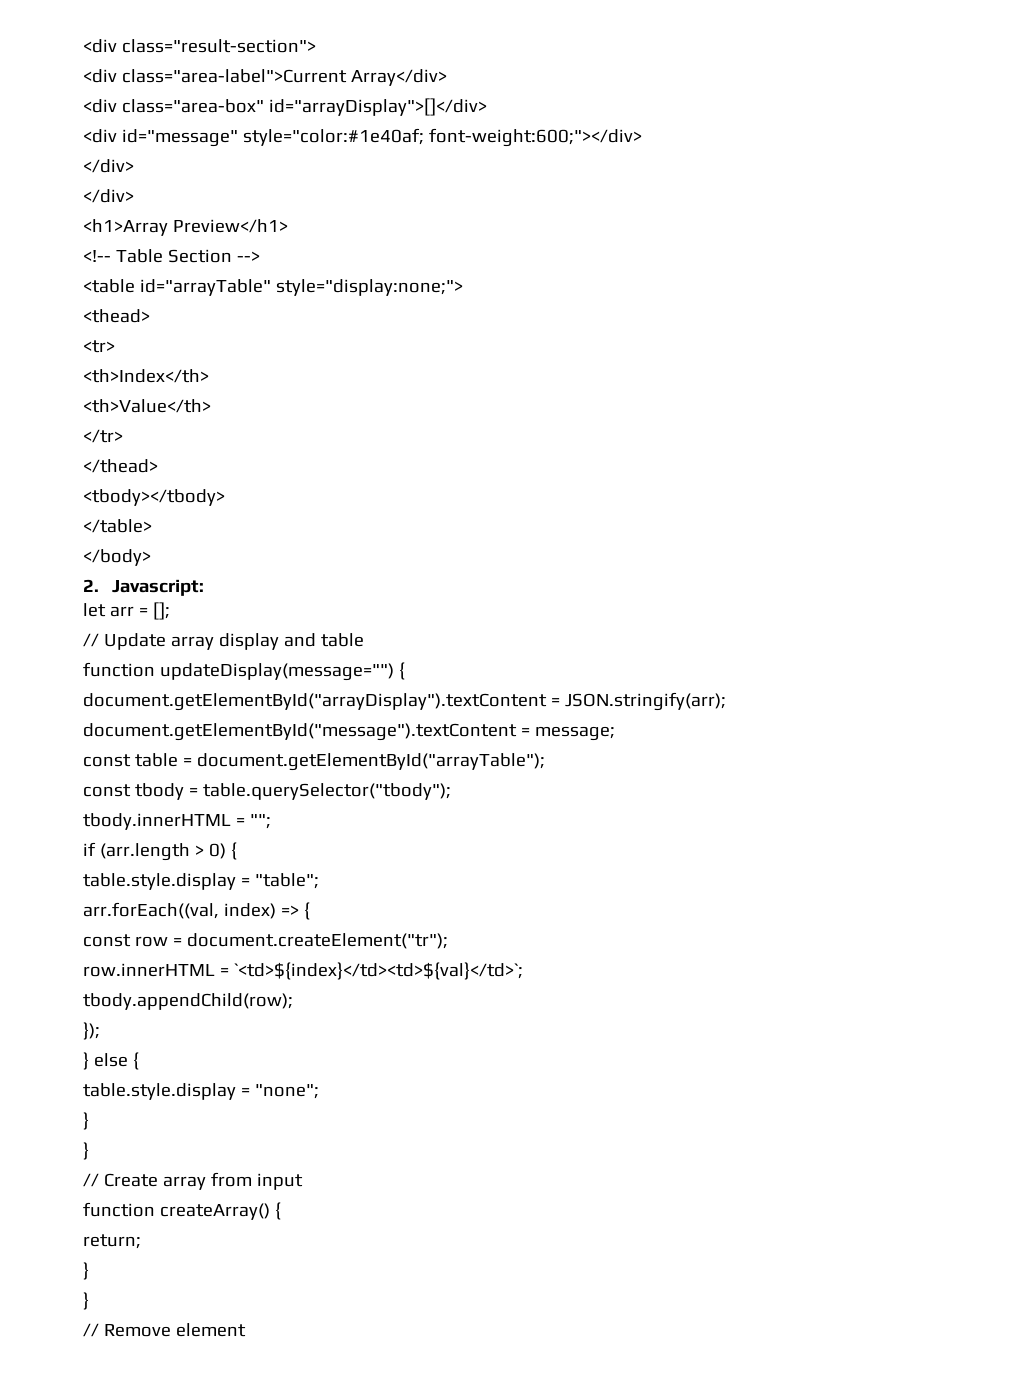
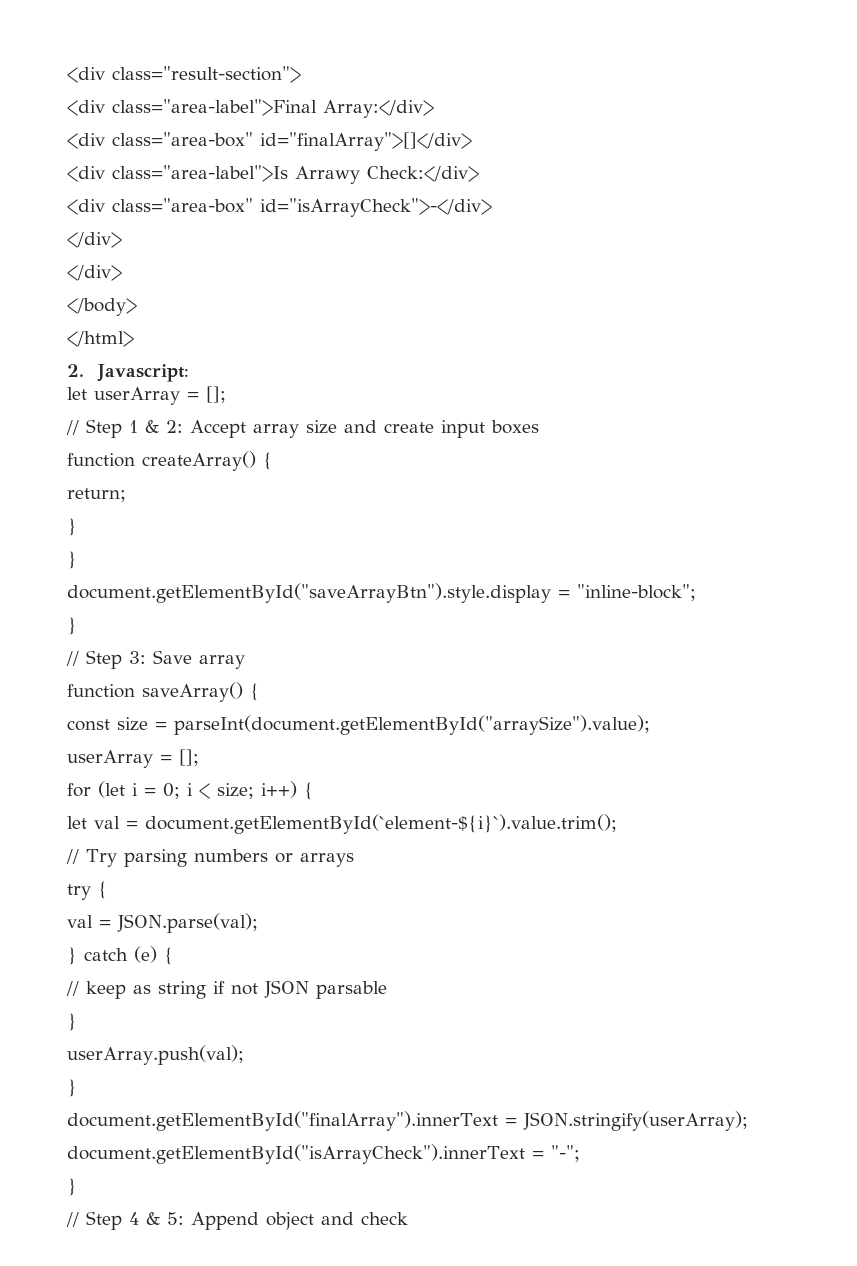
- <div class="area-label">Current Array</div>
- <div class="area-box" id="arrayDisplay">[]</div>
- <div id="message" style="color:#1e40af; font-weight:600;"></div>
+ <div class="area-label">Final Array:</div>
+ <div class="area-box" id="finalArray">[]</div>
+ <div class="area-label">Is Arrawy Check:</div>
+ <div class="area-box" id="isArrayCheck">-</div>
  </div>
  </div>
- <h1>Array Preview</h1>
- <!-- Table Section -->
- <table id="arrayTable" style="display:none;">
- <thead>
- <tr>
- <th>Index</th>
- <th>Value</th>
- </tr>
- </thead>
- <tbody></tbody>
- </table>
  </body>
+ </html>
- let arr = [];
+ let userArray = [];
- // Update array display and table
- function updateDisplay(message="") {
- document.getElementById("arrayDisplay").textContent = JSON.stringify(arr);
- document.getElementById("message").textContent = message;
- const table = document.getElementById("arrayTable");
- const tbody = table.querySelector("tbody");
- tbody.innerHTML = "";
- if (arr.length > 0) {
- table.style.display = "table";
- arr.forEach((val, index) => {
- const row = document.createElement("tr");
- row.innerHTML = `<td>${index}</td><td>${val}</td>`;
- tbody.appendChild(row);
- });
- } else {
- table.style.display = "none";
- }
- }
- // Create array from input
+ // Step 1 & 2: Accept array size and create input boxes
- // Remove element
+ document.getElementById("saveArrayBtn").style.display = "inline-block";
+ }
+ // Step 3: Save array
+ function saveArray() {
+ const size = parseInt(document.getElementById("arraySize").value);
+ userArray = [];
+ for (let i = 0; i < size; i++) {
+ let val = document.getElementById(`element-${i}`).value.trim();
+ // Try parsing numbers or arrays
+ try {
+ val = JSON.parse(val);
+ } catch (e) {
+ // keep as string if not JSON parsable
+ }
+ userArray.push(val);
+ }
+ document.getElementById("finalArray").innerText = JSON.stringify(userArray);
+ document.getElementById("isArrayCheck").innerText = "-";
+ }
+ // Step 4 & 5: Append object and check

